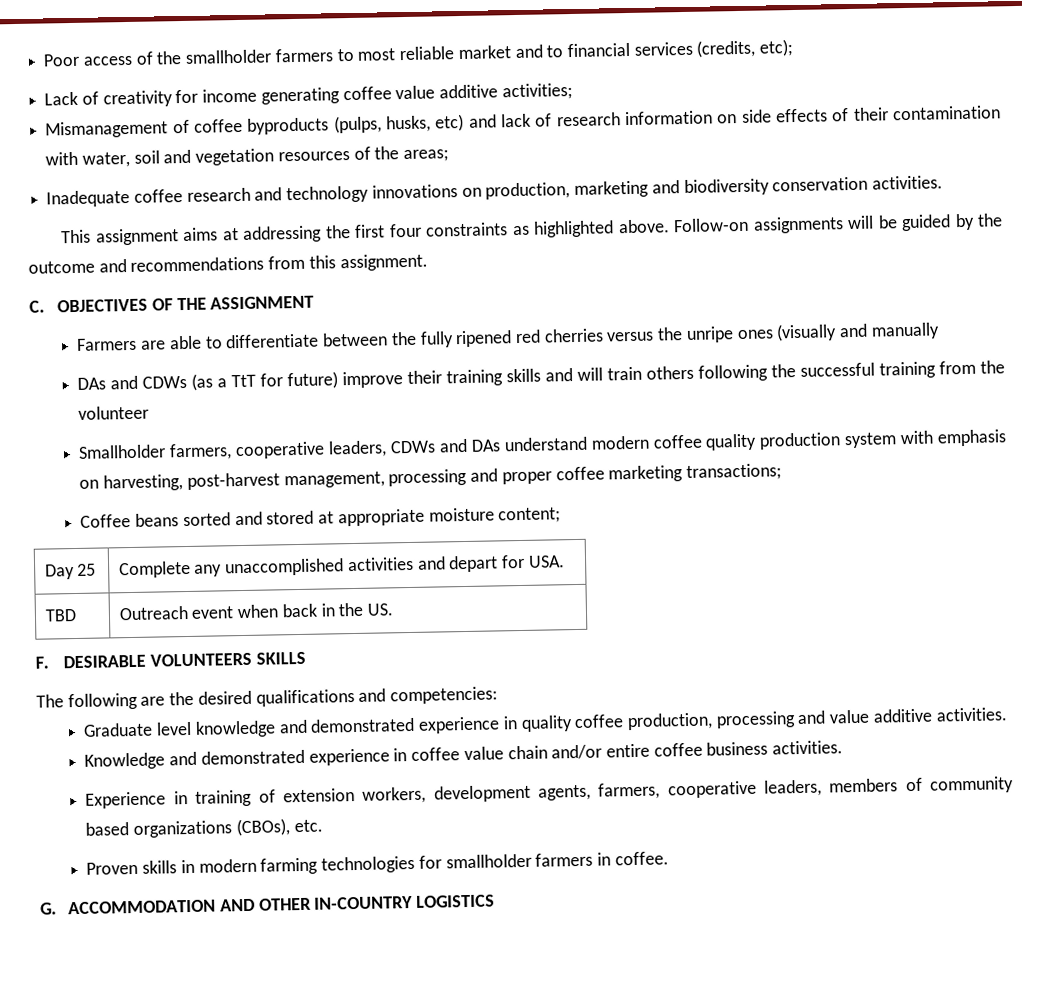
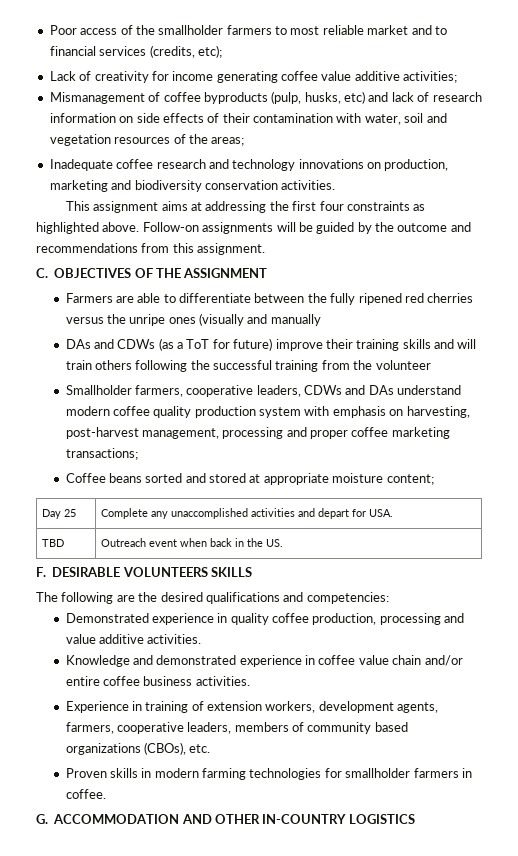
- Mismanagement of coffee byproducts (pulps, husks, etc) and lack of research information on side effects of their contamination with water, soil and vegetation resources of the areas;
+ Mismanagement of coffee byproducts (pulp, husks, etc) and lack of research information on side effects of their contamination with water, soil and vegetation resources of the areas;
- DAs and CDWs (as a TtT for future) improve their training skills and will train others following the successful training from the volunteer
+ DAs and CDWs (as a ToT for future) improve their training skills and will train others following the successful training from the volunteer
- Graduate level knowledge and demonstrated experience in quality coffee production, processing and value additive activities.
+ Demonstrated experience in quality coffee production, processing and value additive activities.

